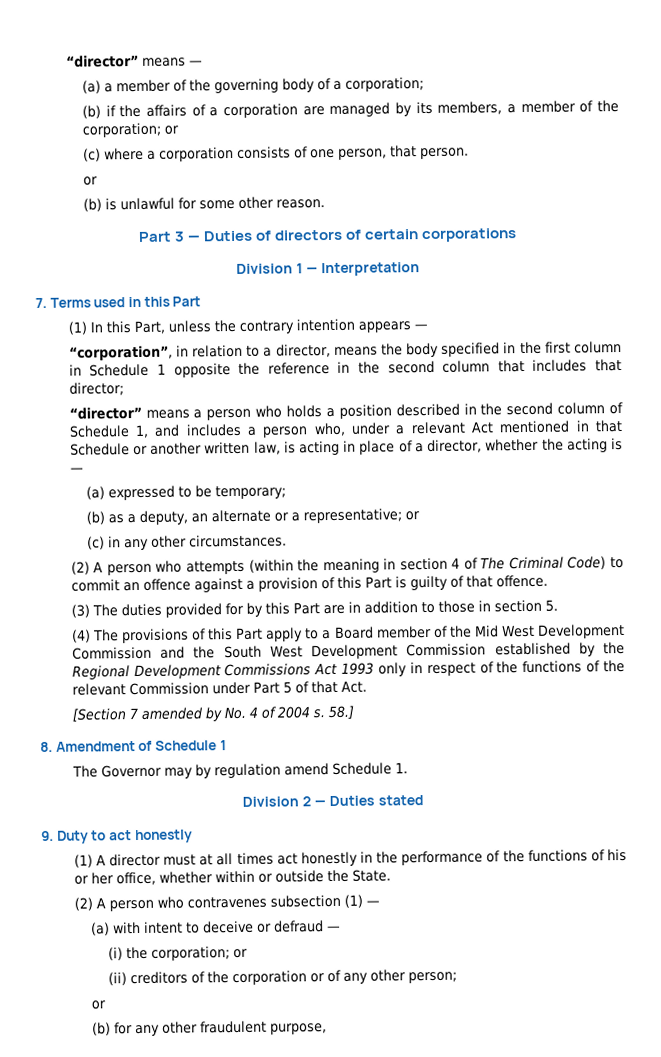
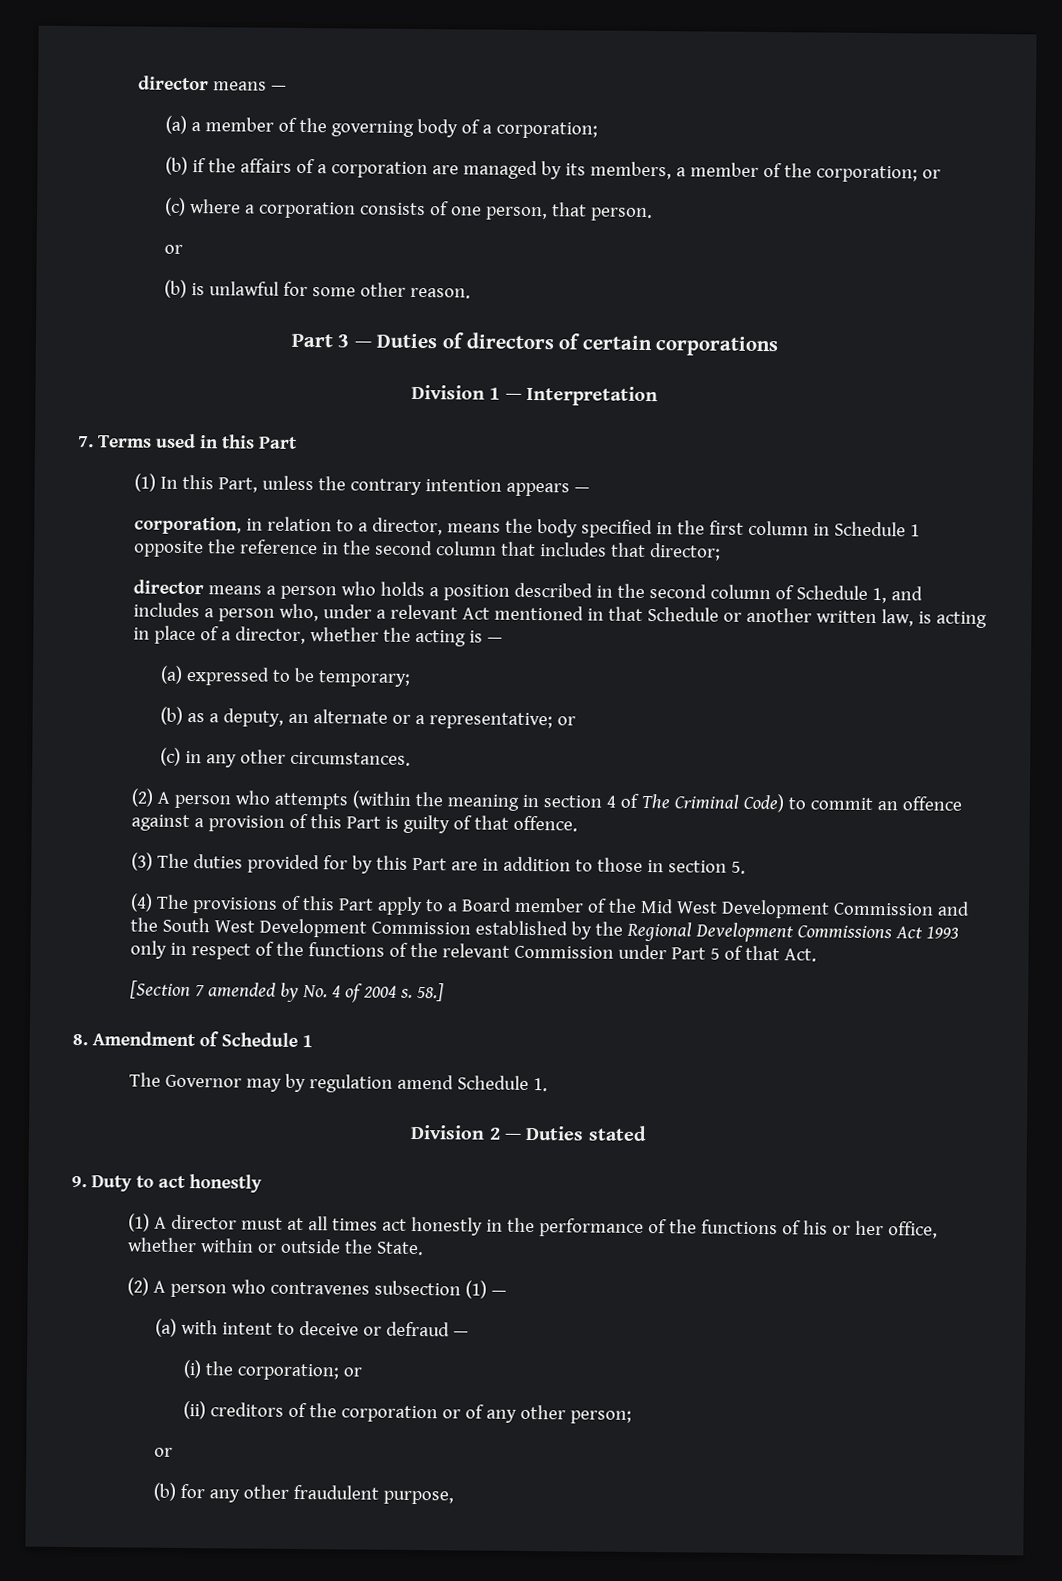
- “director” means —
+ director means —
- “corporation”, in relation to a director, means the body specified in the first column in Schedule 1 opposite the reference in the second column that includes that director;
+ corporation, in relation to a director, means the body specified in the first column in Schedule 1 opposite the reference in the second column that includes that director;
- “director” means a person who holds a position described in the second column of Schedule 1, and includes a person who, under a relevant Act mentioned in that Schedule or another written law, is acting in place of a director, whether the acting is —
+ director means a person who holds a position described in the second column of Schedule 1, and includes a person who, under a relevant Act mentioned in that Schedule or another written law, is acting in place of a director, whether the acting is —

